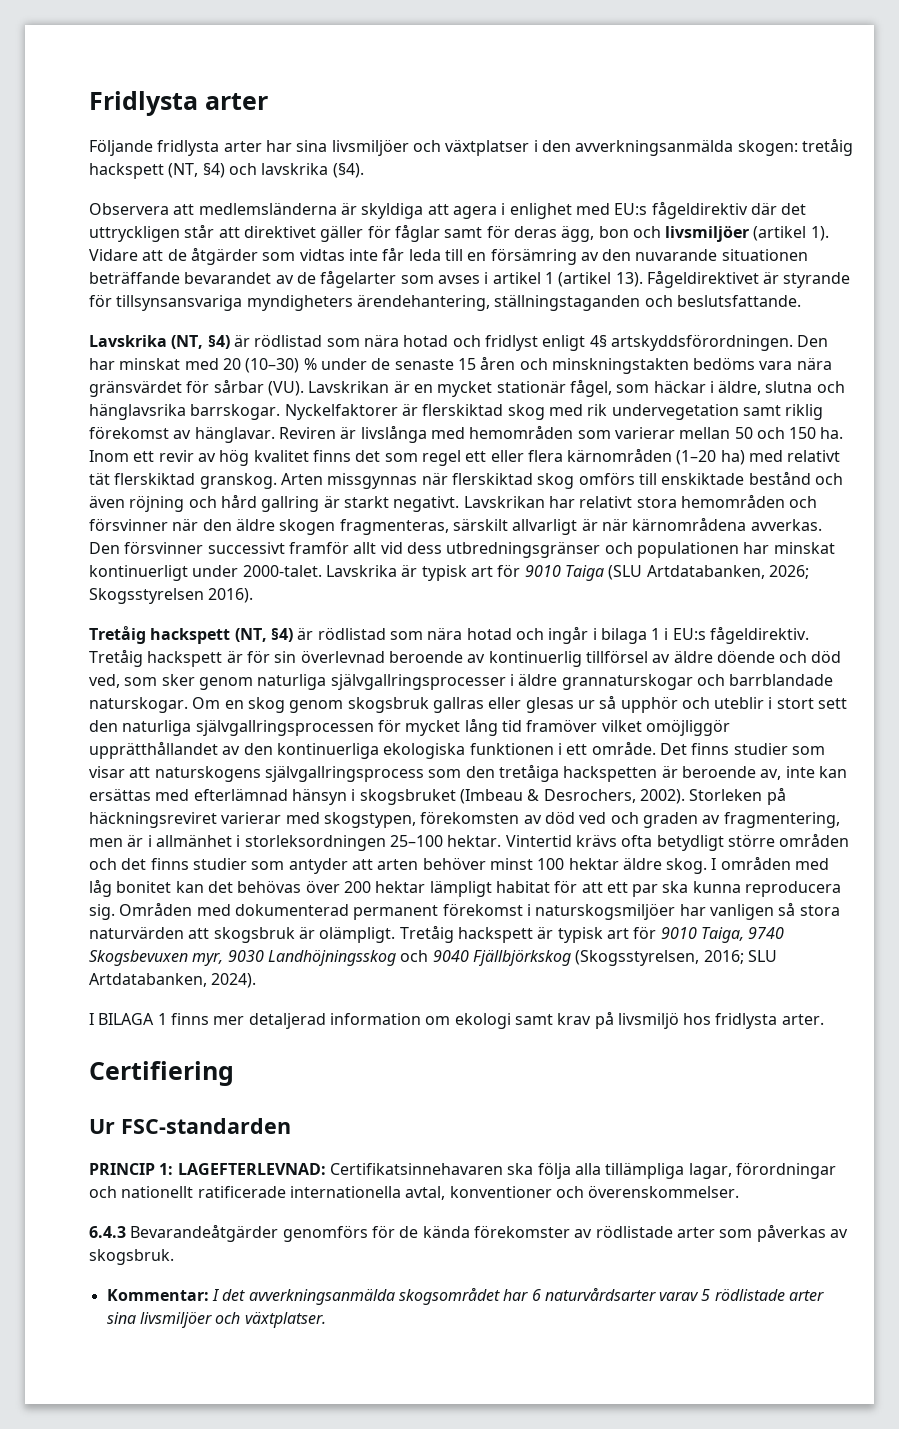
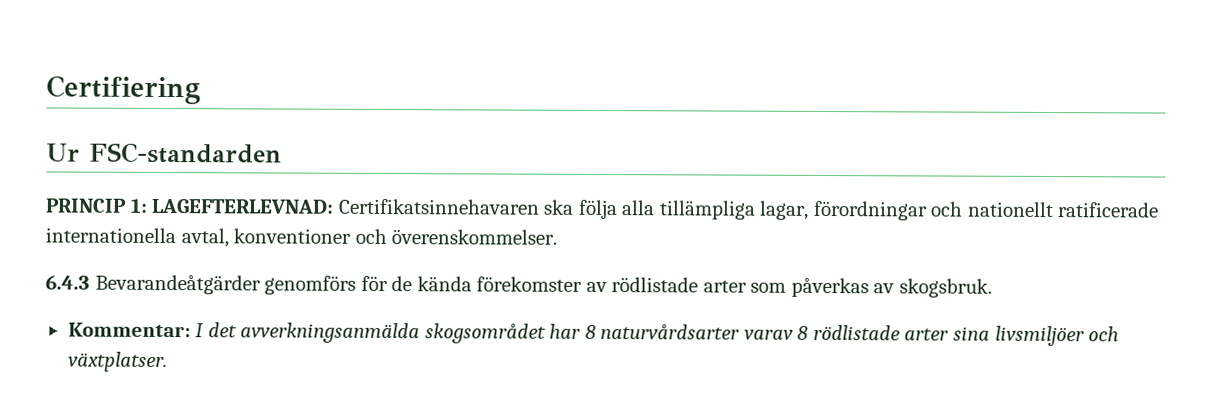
- Fridlysta arter
- Följande fridlysta arter har sina livsmiljöer och växtplatser i den avverkningsanmälda skogen: tretåig hackspett (NT, §4) och lavskrika (§4).
- Observera att medlemsländerna är skyldiga att agera i enlighet med EU:s fågeldirektiv där det uttryckligen står att direktivet gäller för fåglar samt för deras ägg, bon och livsmiljöer (artikel 1). Vidare att de åtgärder som vidtas inte får leda till en försämring av den nuvarande situationen beträffande bevarandet av de fågelarter som avses i artikel 1 (artikel 13). Fågeldirektivet är styrande för tillsynsansvariga myndigheters ärendehantering, ställningstaganden och beslutsfattande.
- Lavskrika (NT, §4) är rödlistad som nära hotad och fridlyst enligt 4§ artskyddsförordningen. Den har minskat med 20 (10–30) % under de senaste 15 åren och minskningstakten bedöms vara nära gränsvärdet för sårbar (VU). Lavskrikan är en mycket stationär fågel, som häckar i äldre, slutna och hänglavsrika barrskogar. Nyckelfaktorer är flerskiktad skog med rik undervegetation samt riklig förekomst av hänglavar. Reviren är livslånga med hemområden som varierar mellan 50 och 150 ha. Inom ett revir av hög kvalitet finns det som regel ett eller flera kärnområden (1–20 ha) med relativt tät flerskiktad granskog. Arten missgynnas när flerskiktad skog omförs till enskiktade bestånd och även röjning och hård gallring är starkt negativt. Lavskrikan har relativt stora hemområden och försvinner när den äldre skogen fragmenteras, särskilt allvarligt är när kärnområdena avverkas. Den försvinner successivt framför allt vid dess utbredningsgränser och populationen har minskat kontinuerligt under 2000-talet. Lavskrika är typisk art för 9010 Taiga (SLU Artdatabanken, 2026; Skogsstyrelsen 2016).
- Tretåig hackspett (NT, §4) är rödlistad som nära hotad och ingår i bilaga 1 i EU:s fågeldirektiv. Tretåig hackspett är för sin överlevnad beroende av kontinuerlig tillförsel av äldre döende och död ved, som sker genom naturliga självgallringsprocesser i äldre grannaturskogar och barrblandade naturskogar. Om en skog genom skogsbruk gallras eller glesas ur så upphör och uteblir i stort sett den naturliga självgallringsprocessen för mycket lång tid framöver vilket omöjliggör upprätthållandet av den kontinuerliga ekologiska funktionen i ett område. Det finns studier som visar att naturskogens självgallringsprocess som den tretåiga hackspetten är beroende av, inte kan ersättas med efterlämnad hänsyn i skogsbruket (Imbeau & Desrochers, 2002). Storleken på häckningsreviret varierar med skogstypen, förekomsten av död ved och graden av fragmentering, men är i allmänhet i storleksordningen 25–100 hektar. Vintertid krävs ofta betydligt större områden och det finns studier som antyder att arten behöver minst 100 hektar äldre skog. I områden med låg bonitet kan det behövas över 200 hektar lämpligt habitat för att ett par ska kunna reproducera sig. Områden med dokumenterad permanent förekomst i naturskogsmiljöer har vanligen så stora naturvärden att skogsbruk är olämpligt. Tretåig hackspett är typisk art för 9010 Taiga, 9740 Skogsbevuxen myr, 9030 Landhöjningsskog och 9040 Fjällbjörkskog (Skogsstyrelsen, 2016; SLU Artdatabanken, 2024).
- I BILAGA 1 finns mer detaljerad information om ekologi samt krav på livsmiljö hos fridlysta arter.
- Kommentar: I det avverkningsanmälda skogsområdet har 6 naturvårdsarter varav 5 rödlistade arter sina livsmiljöer och växtplatser.
+ Kommentar: I det avverkningsanmälda skogsområdet har 8 naturvårdsarter varav 8 rödlistade arter sina livsmiljöer och växtplatser.

